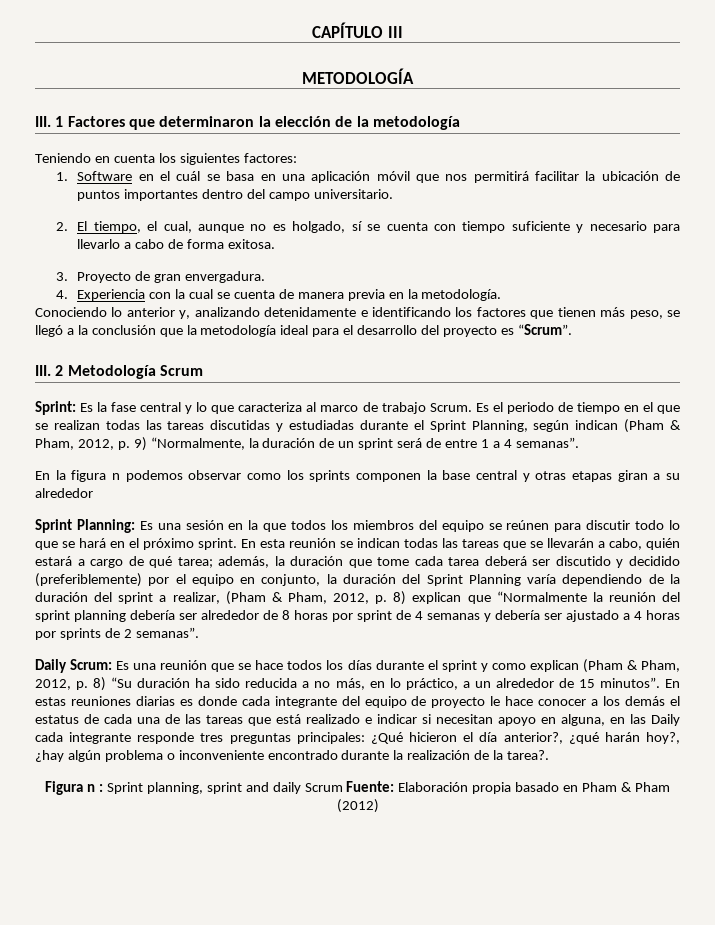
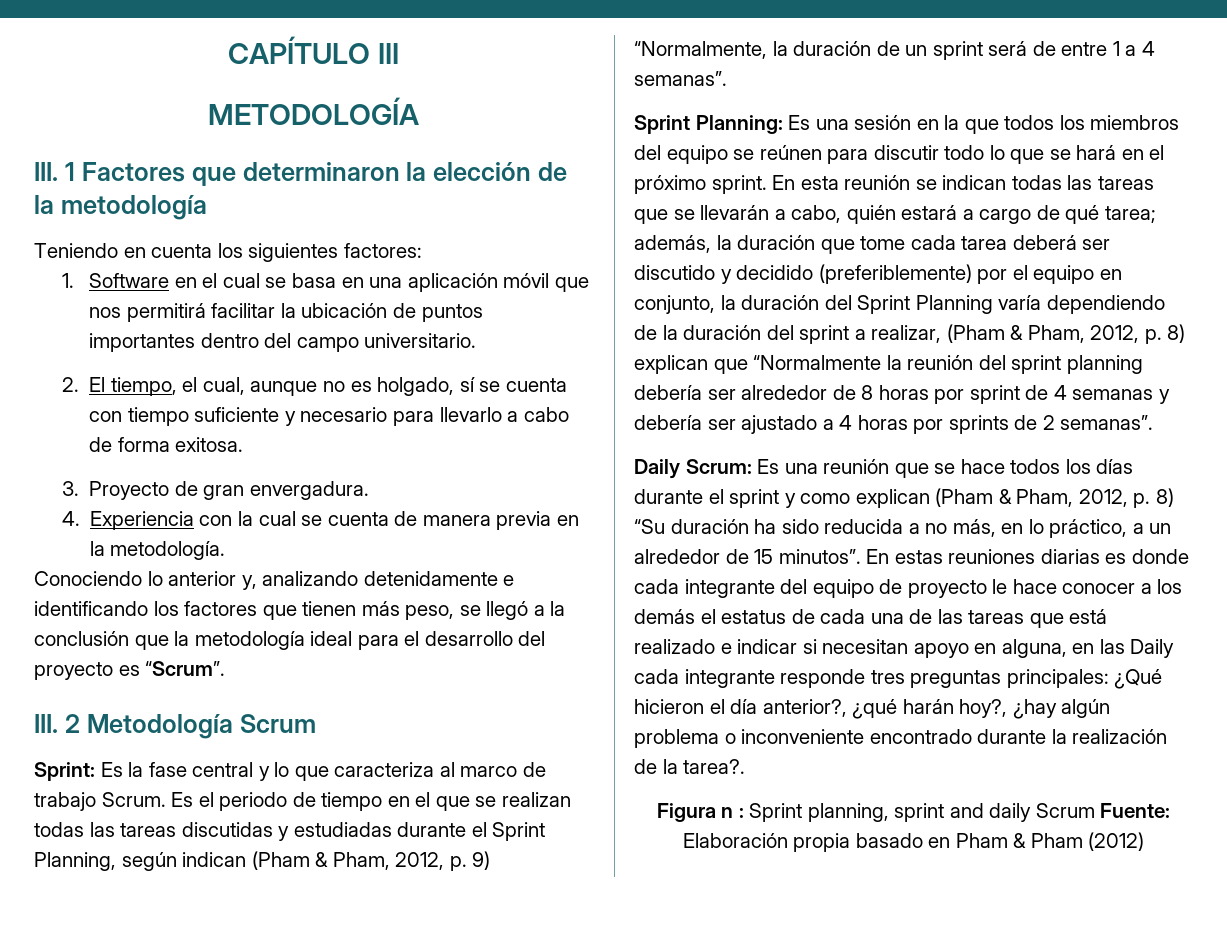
- 1. Software en el cuál se basa en una aplicación móvil que nos permitirá facilitar la ubicación de puntos importantes dentro del campo universitario.
+ 1. Software en el cual se basa en una aplicación móvil que nos permitirá facilitar la ubicación de puntos importantes dentro del campo universitario.
- En la figura n podemos observar como los sprints componen la base central y otras etapas giran a su alrededor

